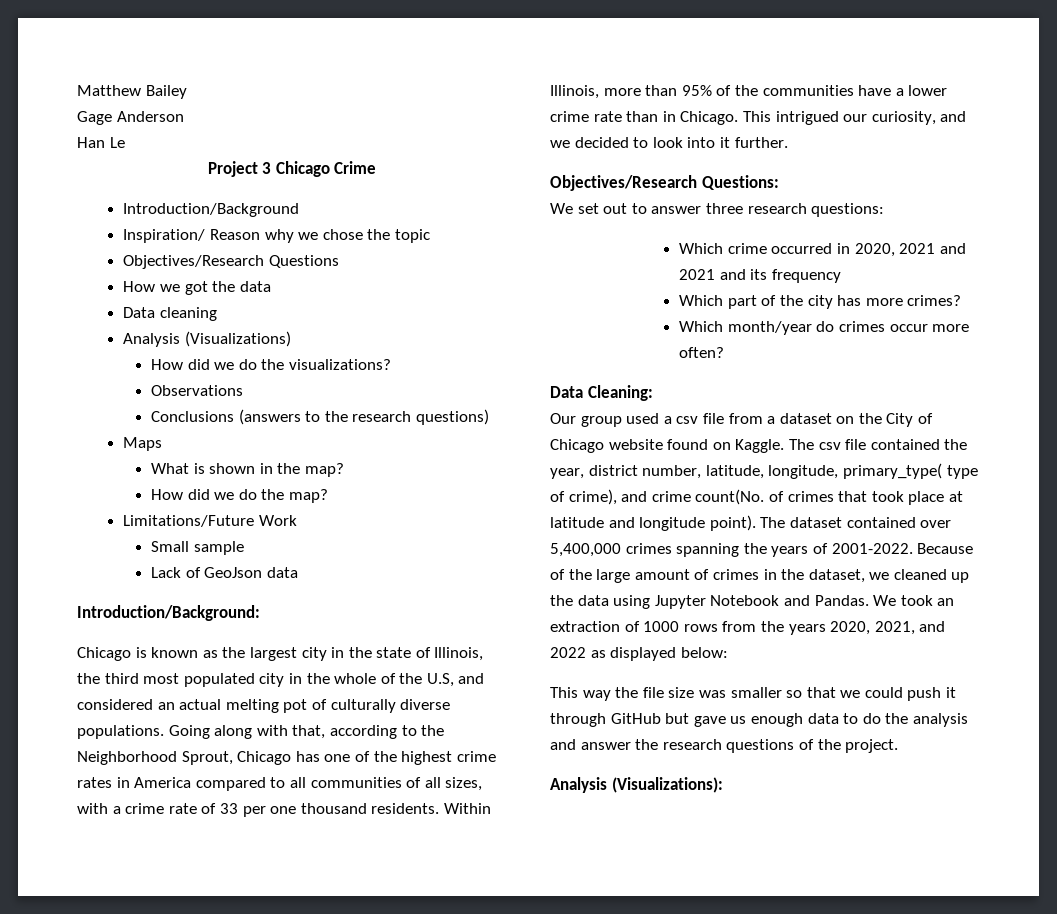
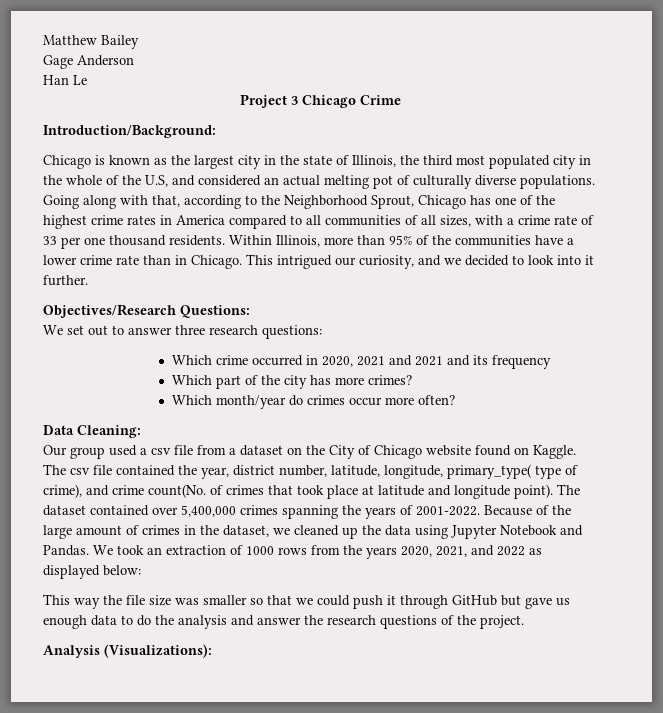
- Introduction/Background
- Inspiration/ Reason why we chose the topic
- Objectives/Research Questions
- How we got the data
- Data cleaning
- Analysis (Visualizations)
- How did we do the visualizations?
- Observations
- Conclusions (answers to the research questions)
- Maps
- What is shown in the map?
- How did we do the map?
- Limitations/Future Work
- Small sample
- Lack of GeoJson data

